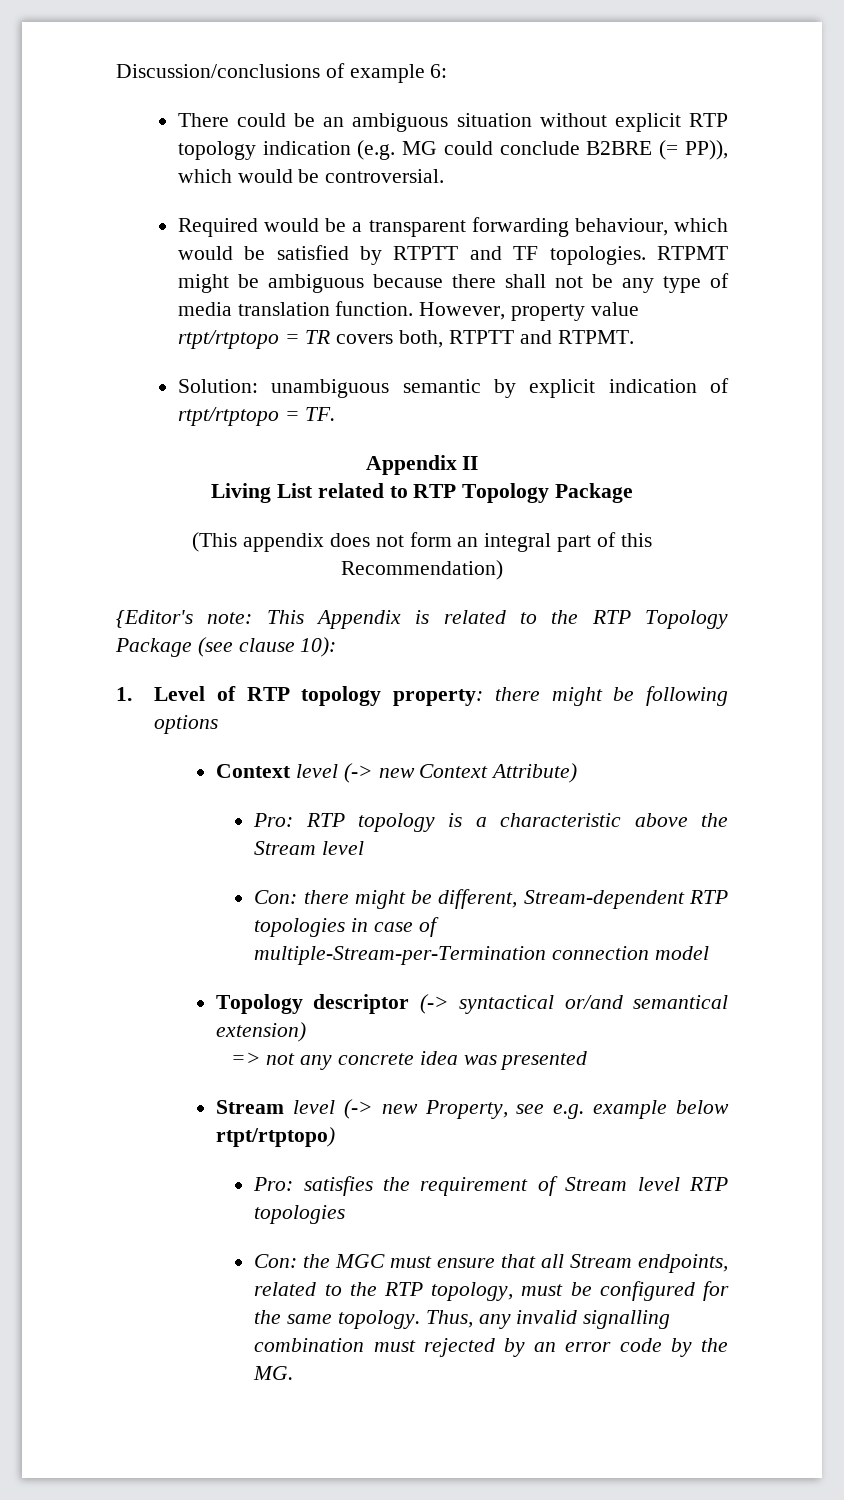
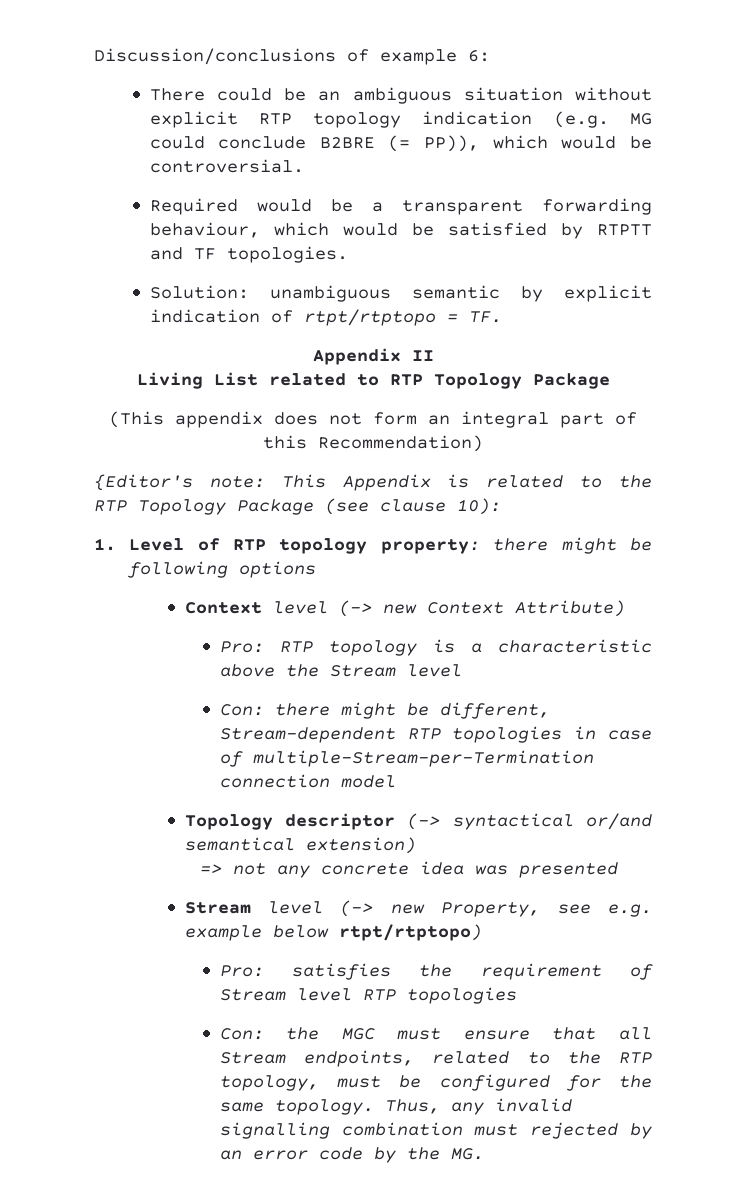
- RTPMT might be ambiguous because there shall not be any type of media translation function. However, property value rtpt/rtptopo = TR covers both, RTPTT and RTPMT.

